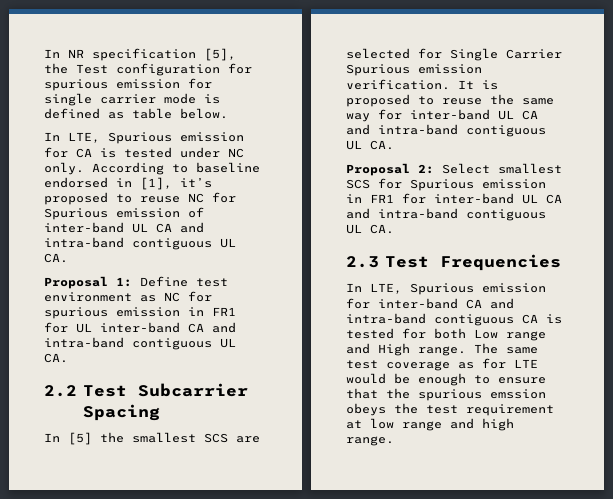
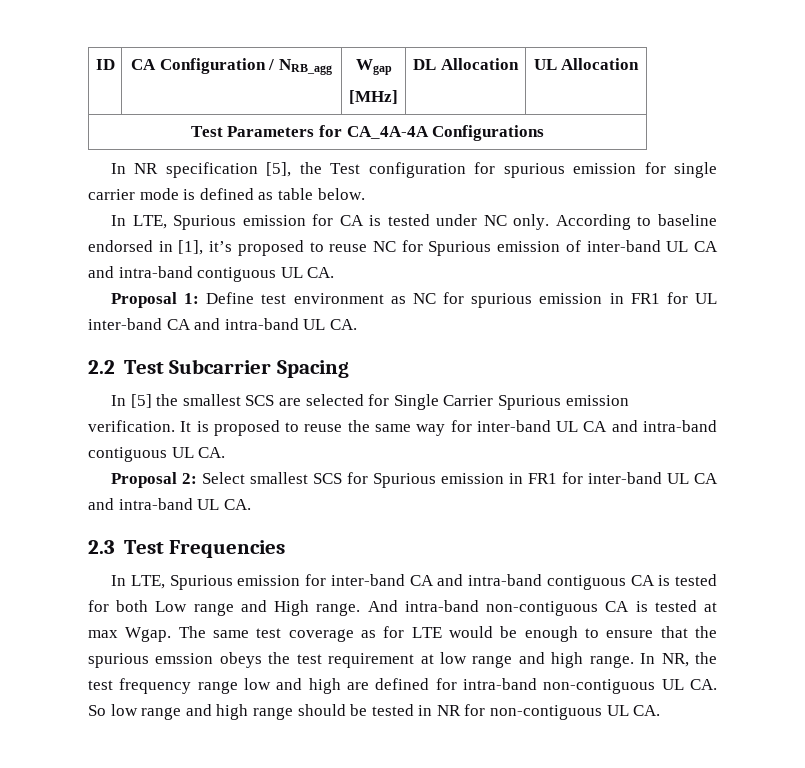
+ ID | CA Configuration / NRB_agg | Wgap
+ [MHz] | DL Allocation | UL Allocation
+ Test Parameters for CA_4A-4A Configurations
- Proposal 1: Define test environment as NC for spurious emission in FR1 for UL inter-band CA and intra-band contiguous UL CA.
+ Proposal 1: Define test environment as NC for spurious emission in FR1 for UL inter-band CA and intra-band UL CA.
- Proposal 2: Select smallest SCS for Spurious emission in FR1 for inter-band UL CA and intra-band contiguous UL CA.
+ Proposal 2: Select smallest SCS for Spurious emission in FR1 for inter-band UL CA and intra-band UL CA.
+ And intra-band non-contiguous CA is tested at max Wgap.
+ In NR, the test frequency range low and high are defined for intra-band non-contiguous UL CA. So low range and high range should be tested in NR for non-contiguous UL CA.

